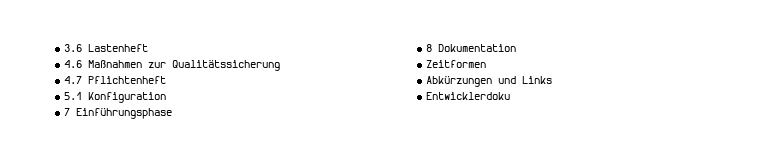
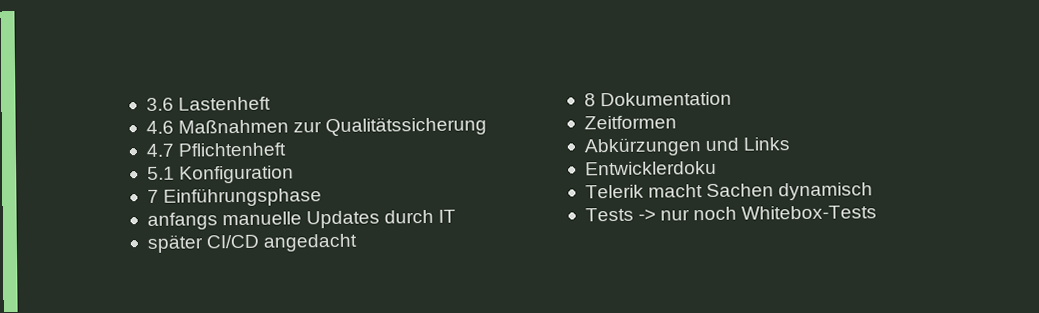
+ anfangs manuelle Updates durch IT
+ später CI/CD angedacht
+ Telerik macht Sachen dynamisch
+ Tests -> nur noch Whitebox-Tests

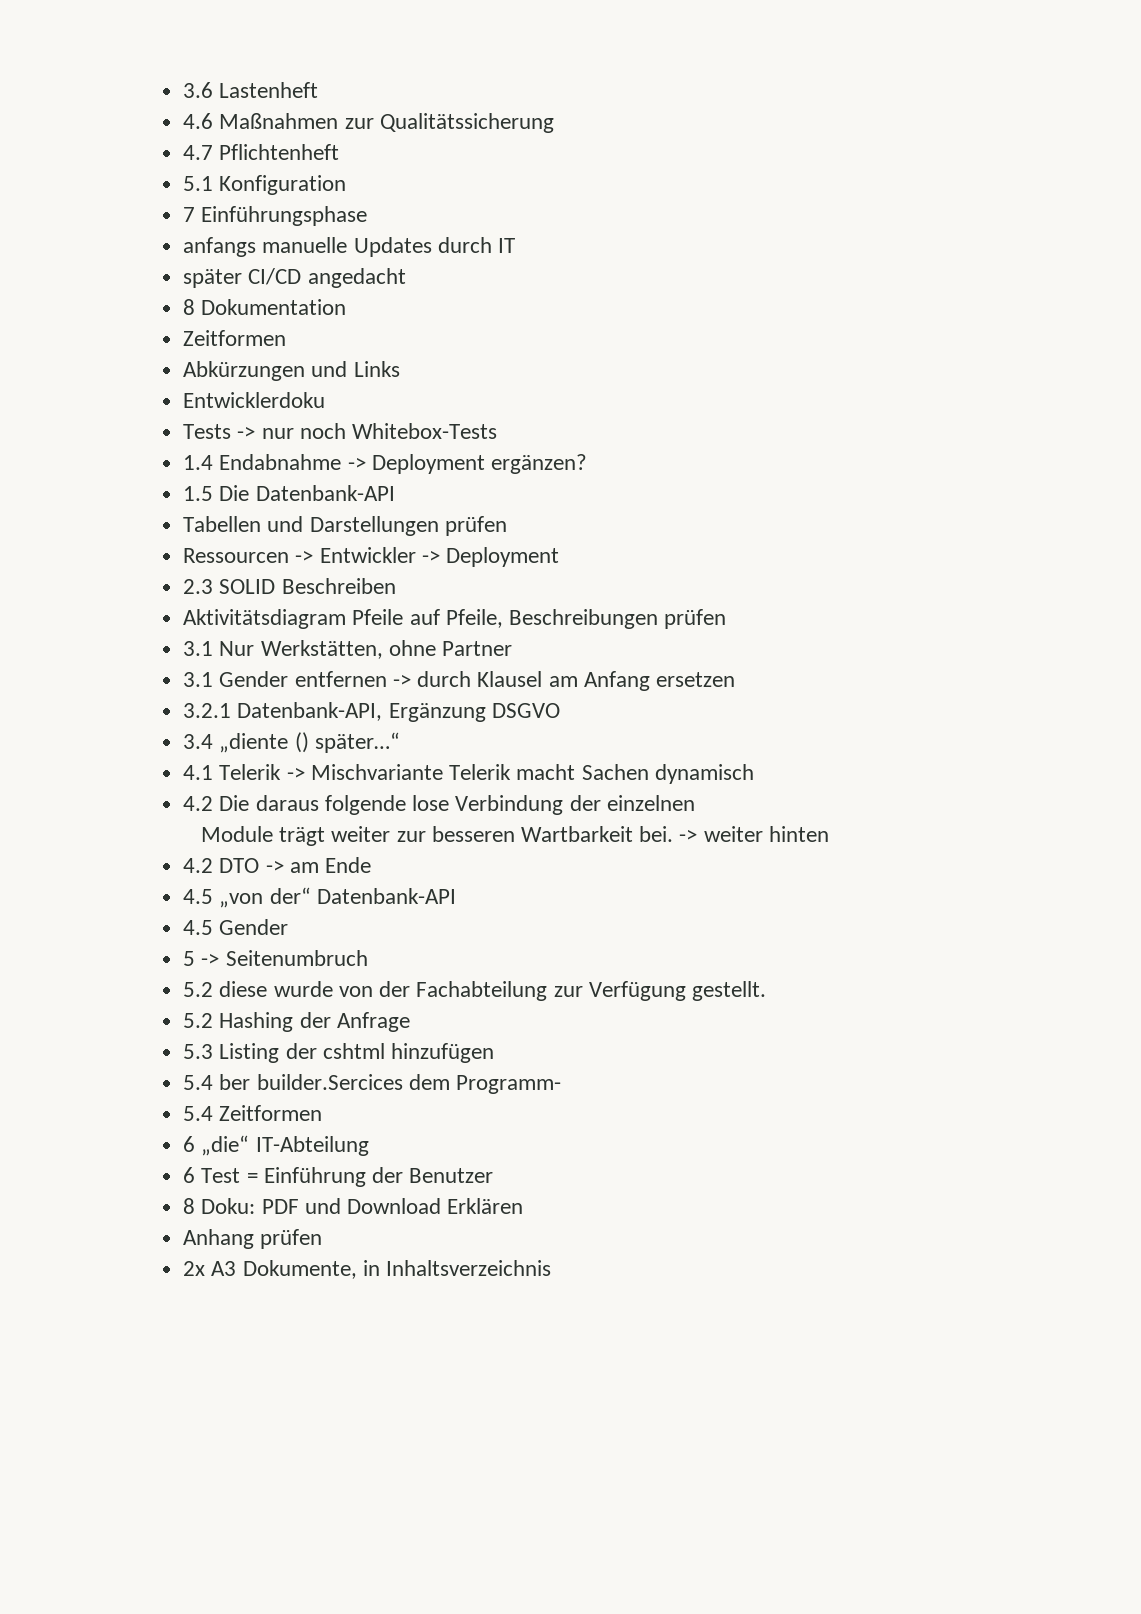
- Telerik macht Sachen dynamisch
  Tests -> nur noch Whitebox-Tests
+ 1.4 Endabnahme -> Deployment ergänzen?
+ 1.5 Die Datenbank-API
+ Tabellen und Darstellungen prüfen
+ Ressourcen -> Entwickler -> Deployment
+ 2.3 SOLID Beschreiben
+ Aktivitätsdiagram Pfeile auf Pfeile, Beschreibungen prüfen
+ 3.1 Nur Werkstätten, ohne Partner
+ 3.1 Gender entfernen -> durch Klausel am Anfang ersetzen
+ 3.2.1 Datenbank-API, Ergänzung DSGVO
+ 3.4 „diente () später…“
+ 4.1 Telerik -> Mischvariante Telerik macht Sachen dynamisch
+ 4.2 Die daraus folgende lose Verbindung der einzelnen
+ Module trägt weiter zur besseren Wartbarkeit bei. -> weiter hinten
+ 4.2 DTO -> am Ende
+ 4.5 „von der“ Datenbank-API
+ 4.5 Gender
+ 5 -> Seitenumbruch
+ 5.2 diese wurde von der Fachabteilung zur Verfügung gestellt.
+ 5.2 Hashing der Anfrage
+ 5.3 Listing der cshtml hinzufügen
+ 5.4 ber builder.Sercices dem Programm-
+ 5.4 Zeitformen
+ 6 „die“ IT-Abteilung
+ 6 Test = Einführung der Benutzer
+ 8 Doku: PDF und Download Erklären
+ Anhang prüfen
+ 2x A3 Dokumente, in Inhaltsverzeichnis

